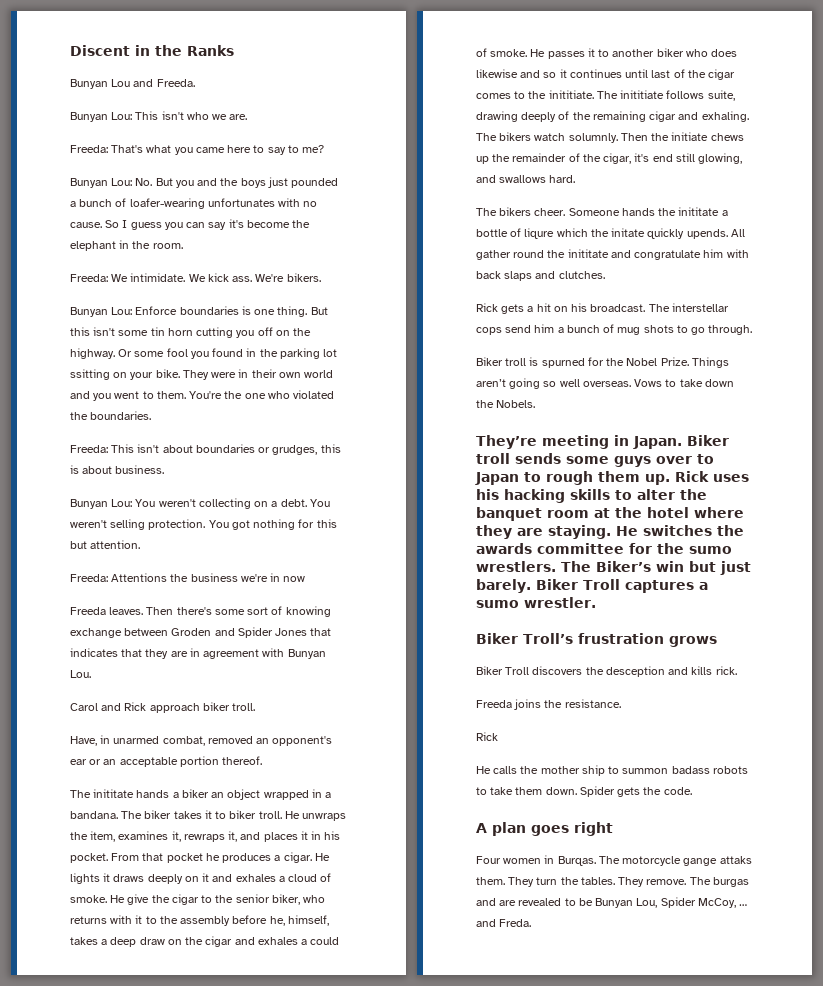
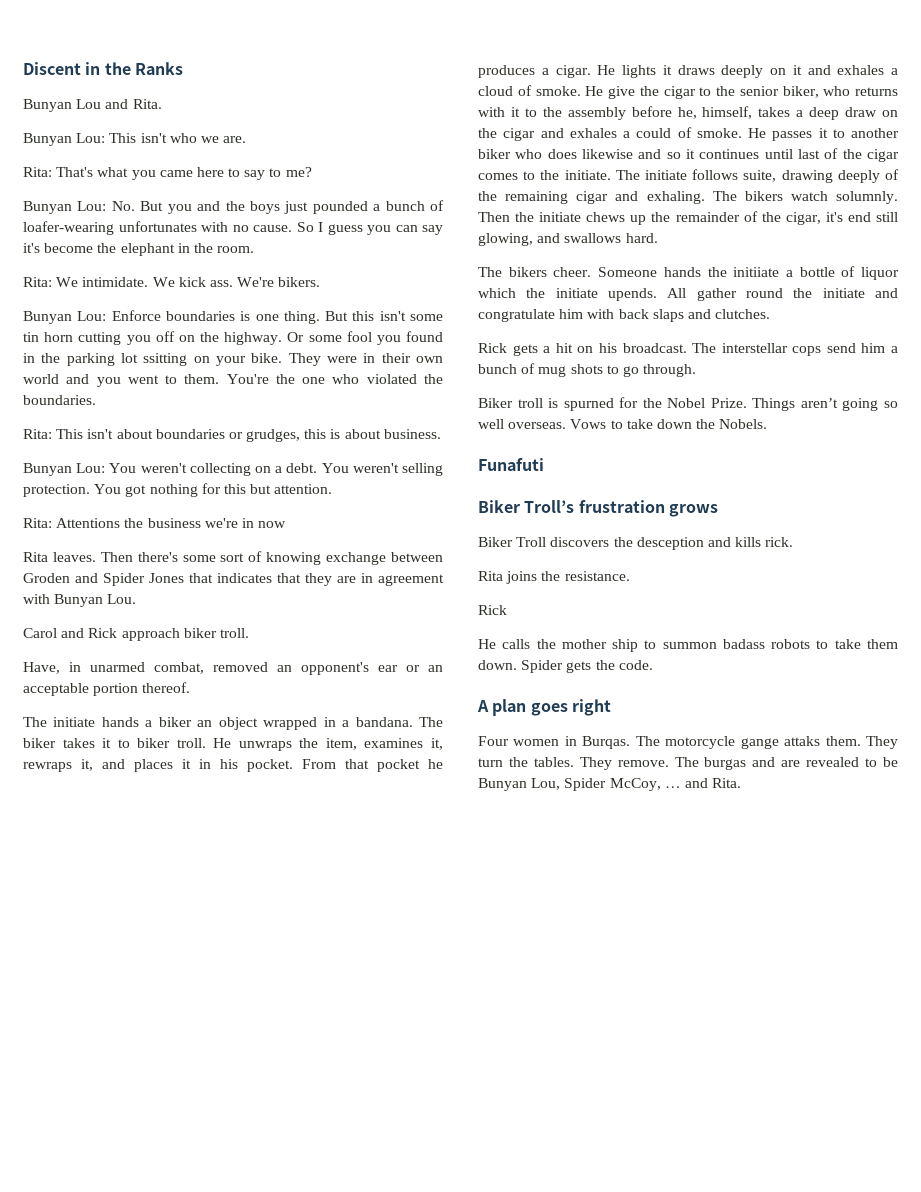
- Bunyan Lou and Freeda.
+ Bunyan Lou and Rita.
- Freeda: That's what you came here to say to me?
+ Rita: That's what you came here to say to me?
- Freeda: We intimidate.
+ Rita: We intimidate.
- Freeda: This isn't about boundaries or grudges, this is about business.
+ Rita: This isn't about boundaries or grudges, this is about business.
- Freeda: Attentions the business we're in now
+ Rita: Attentions the business we're in now
- Freeda leaves.
+ Rita leaves.
- The inititate hands a biker an object wrapped in a bandana.
+ The initiate hands a biker an object wrapped in a bandana.
- He passes it to another biker who does likewise and so it continues until last of the cigar comes to the inititiate. The inititiate follows suite, drawing deeply of the remaining cigar and exhaling.
+ He passes it to another biker who does likewise and so it continues until last of the cigar comes to the initiate. The initiate follows suite, drawing deeply of the remaining cigar and exhaling.
- Someone hands the inititate a bottle of liqure which the initate quickly upends.
+ Someone hands the initiiate a bottle of liquor which the initiate upends.
- All gather round the inititate and congratulate him with back slaps and clutches.
+ All gather round the initiate and congratulate him with back slaps and clutches.
- They’re meeting in Japan. Biker troll sends some guys over to Japan to rough them up. Rick uses his hacking skills to alter the banquet room at the hotel where they are staying. He switches the awards committee for the sumo wrestlers. The Biker’s win but just barely. Biker Troll captures a sumo wrestler.
+ Funafuti
- Freeda joins the resistance.
+ Rita joins the resistance.
- The burgas and are revealed to be Bunyan Lou, Spider McCoy, … and Freda.
+ The burgas and are revealed to be Bunyan Lou, Spider McCoy, … and Rita.

